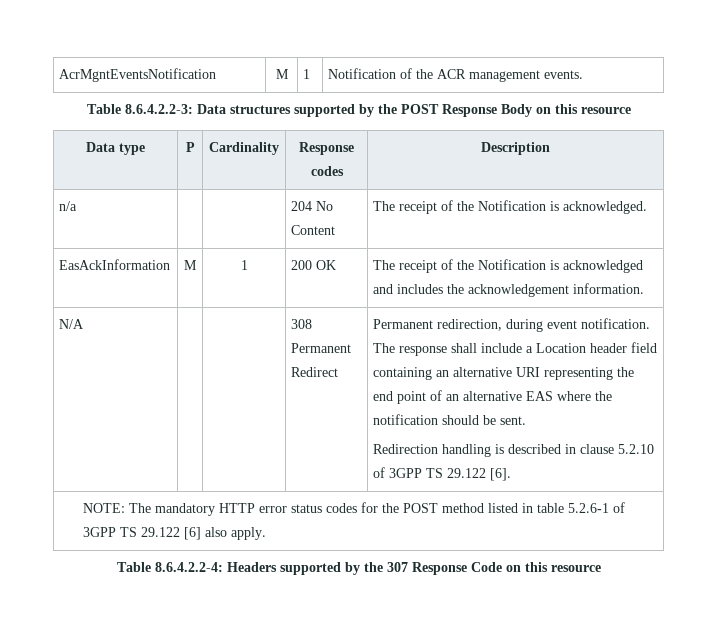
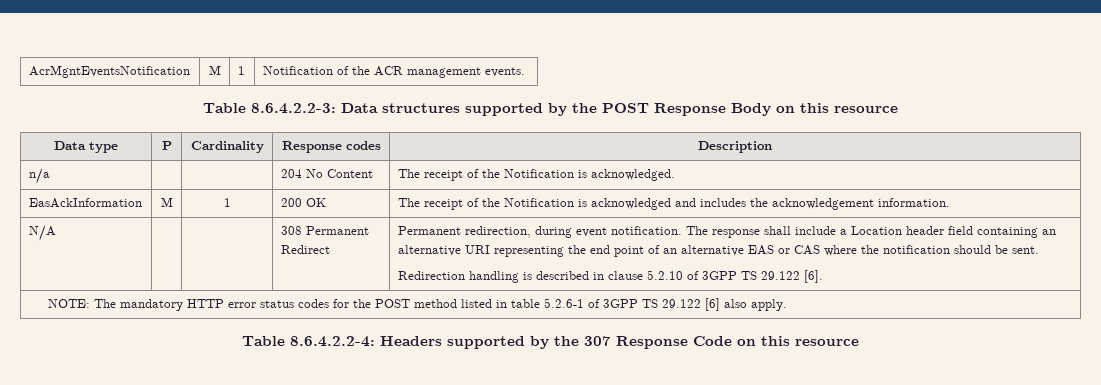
- The response shall include a Location header field containing an alternative URI representing the end point of an alternative EAS where the notification should be sent.
+ The response shall include a Location header field containing an alternative URI representing the end point of an alternative EAS or CAS where the notification should be sent.

